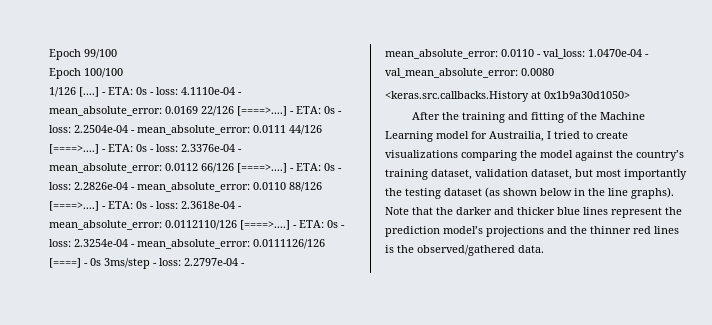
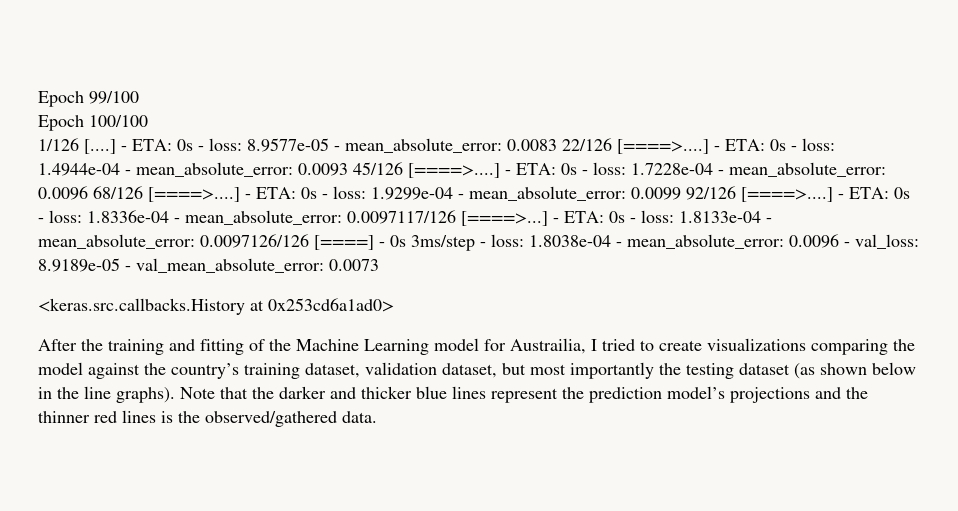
- - ETA: 0s - loss: 4.1110e-04 - mean_absolute_error: 0.0169 22/126 [====>....]
+ - ETA: 0s - loss: 8.9577e-05 - mean_absolute_error: 0.0083 22/126 [====>....]
- - ETA: 0s - loss: 2.2504e-04 - mean_absolute_error: 0.0111 44/126 [====>....] - ETA: 0s - loss: 2.3376e-04 - mean_absolute_error: 0.0112 66/126 [====>....] - ETA: 0s - loss: 2.2826e-04 - mean_absolute_error: 0.0110 88/126 [====>....] - ETA: 0s - loss: 2.3618e-04 - mean_absolute_error: 0.0112110/126 [====>....] - ETA: 0s - loss: 2.3254e-04 - mean_absolute_error: 0.0111126/126 [====] - 0s 3ms/step - loss: 2.2797e-04 - mean_absolute_error: 0.0110 - val_loss: 1.0470e-04 - val_mean_absolute_error: 0.0080
+ - ETA: 0s - loss: 1.4944e-04 - mean_absolute_error: 0.0093 45/126 [====>....] - ETA: 0s - loss: 1.7228e-04 - mean_absolute_error: 0.0096 68/126 [====>....] - ETA: 0s - loss: 1.9299e-04 - mean_absolute_error: 0.0099 92/126 [====>....] - ETA: 0s - loss: 1.8336e-04 - mean_absolute_error: 0.0097117/126 [====>...] - ETA: 0s - loss: 1.8133e-04 - mean_absolute_error: 0.0097126/126 [====] - 0s 3ms/step - loss: 1.8038e-04 - mean_absolute_error: 0.0096 - val_loss: 8.9189e-05 - val_mean_absolute_error: 0.0073
- <keras.src.callbacks.History at 0x1b9a30d1050>
+ <keras.src.callbacks.History at 0x253cd6a1ad0>

